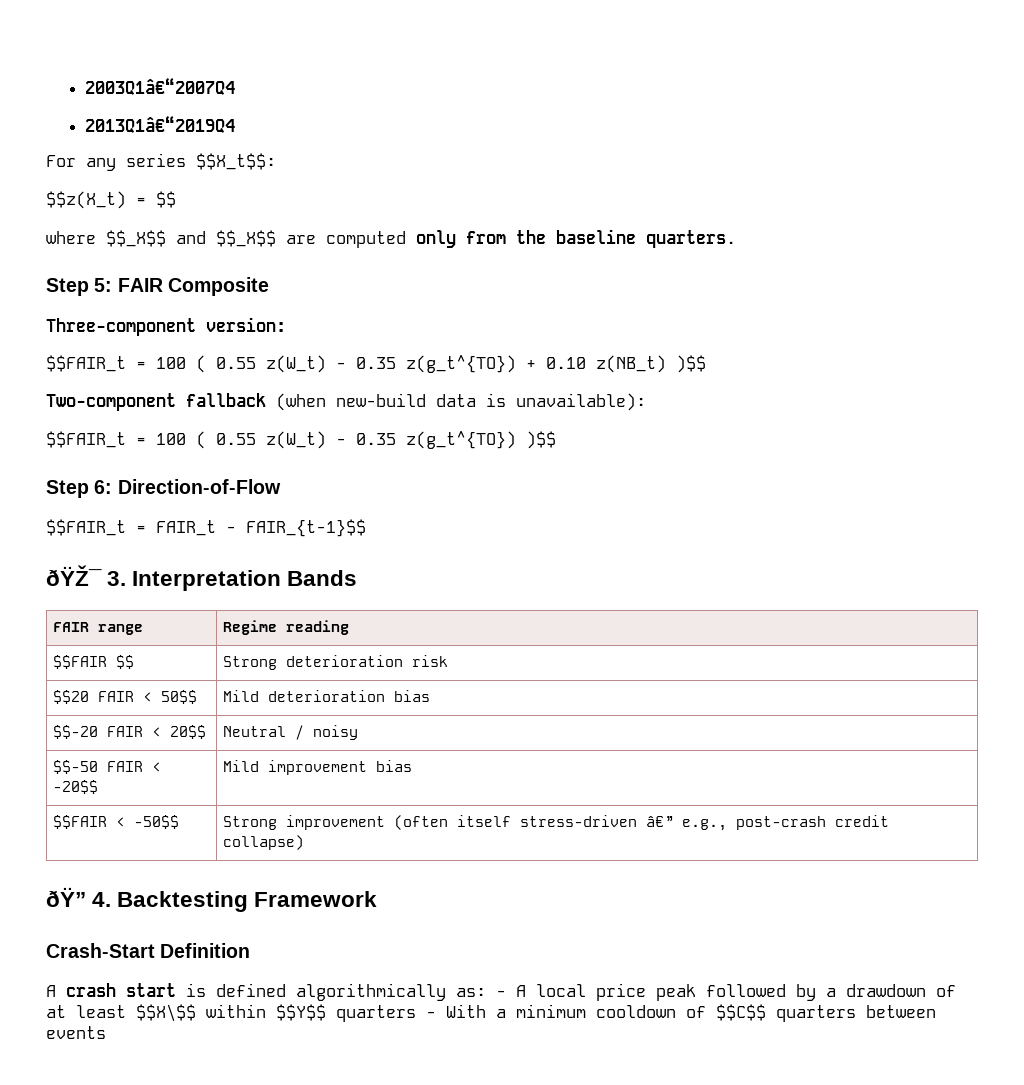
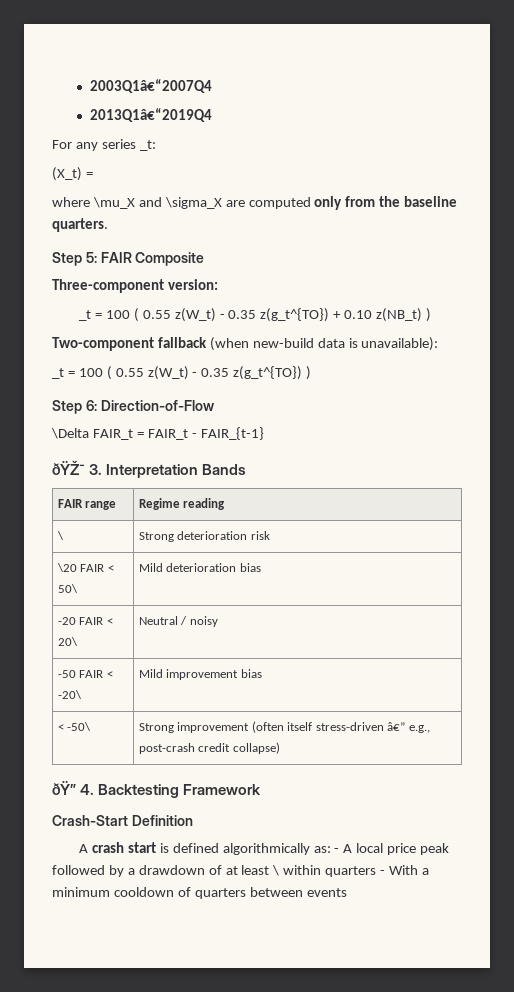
- For any series $$X_t$$:
- $$z(X_t) = $$
+ For any series _t:
+ (X_t) =
- where $$_X$$ and $$_X$$ are computed only from the baseline quarters.
+ where \mu_X and \sigma_X are computed only from the baseline quarters.
- $$FAIR_t = 100 ( 0.55 z(W_t) - 0.35 z(g_t^{TO}) + 0.10 z(NB_t) )$$
+ _t = 100 ( 0.55 z(W_t) - 0.35 z(g_t^{TO}) + 0.10 z(NB_t) )
- $$FAIR_t = 100 ( 0.55 z(W_t) - 0.35 z(g_t^{TO}) )$$
+ _t = 100 ( 0.55 z(W_t) - 0.35 z(g_t^{TO}) )
- $$FAIR_t = FAIR_t - FAIR_{t-1}$$
+ \Delta FAIR_t = FAIR_t - FAIR_{t-1}
- $$FAIR $$ | Strong deterioration risk
+ \ | Strong deterioration risk
- $$20 FAIR < 50$$ | Mild deterioration bias
+ \20 FAIR < 50\ | Mild deterioration bias
- $$-20 FAIR < 20$$ | Neutral / noisy
+ -20 FAIR < 20\ | Neutral / noisy
- $$-50 FAIR < -20$$ | Mild improvement bias
+ -50 FAIR < -20\ | Mild improvement bias
- $$FAIR < -50$$ | Strong improvement (often itself stress-driven â€” e.g., post-crash credit collapse)
+ < -50\ | Strong improvement (often itself stress-driven â€” e.g., post-crash credit collapse)
- A crash start is defined algorithmically as: - A local price peak followed by a drawdown of at least $$X\$$ within $$Y$$ quarters - With a minimum cooldown of $$C$$ quarters between events
+ A crash start is defined algorithmically as: - A local price peak followed by a drawdown of at least \ within quarters - With a minimum cooldown of quarters between events

